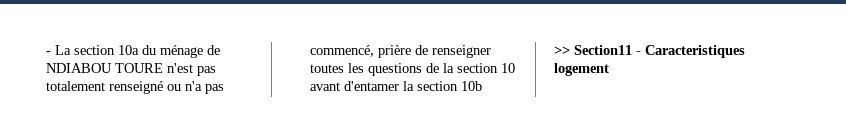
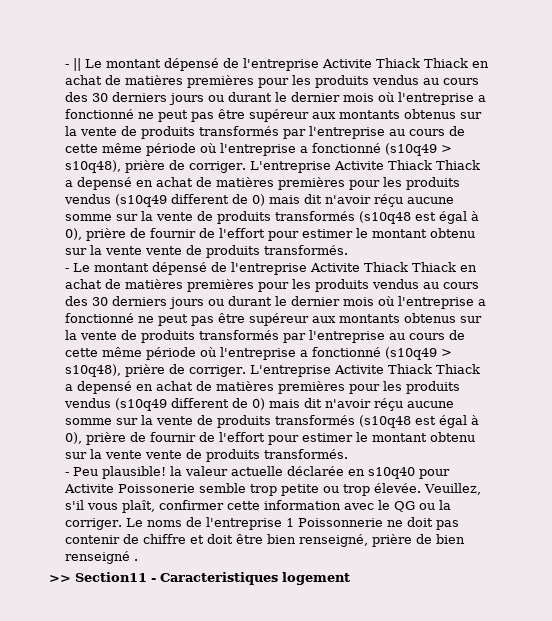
- - La section 10a du ménage de NDIABOU TOURE n'est pas totalement renseigné ou n'a pas commencé, prière de renseigner toutes les questions de la section 10 avant d'entamer la section 10b
+ - || Le montant dépensé de l'entreprise Activite Thiack Thiack en achat de matières premières pour les produits vendus au cours des 30 derniers jours ou durant le dernier mois où l'entreprise a fonctionné ne peut pas être supéreur aux montants obtenus sur la vente de produits transformés par l'entreprise au cours de cette même période où l'entreprise a fonctionné (s10q49 > s10q48), prière de corriger. L'entreprise Activite Thiack Thiack a depensé en achat de matières premières pour les produits vendus (s10q49 different de 0) mais dit n'avoir réçu aucune somme sur la vente de produits transformés (s10q48 est égal à 0), prière de fournir de l'effort pour estimer le montant obtenu sur la vente vente de produits transformés.
+ - Le montant dépensé de l'entreprise Activite Thiack Thiack en achat de matières premières pour les produits vendus au cours des 30 derniers jours ou durant le dernier mois où l'entreprise a fonctionné ne peut pas être supéreur aux montants obtenus sur la vente de produits transformés par l'entreprise au cours de cette même période où l'entreprise a fonctionné (s10q49 > s10q48), prière de corriger. L'entreprise Activite Thiack Thiack a depensé en achat de matières premières pour les produits vendus (s10q49 different de 0) mais dit n'avoir réçu aucune somme sur la vente de produits transformés (s10q48 est égal à 0), prière de fournir de l'effort pour estimer le montant obtenu sur la vente vente de produits transformés.
+ - Peu plausible! la valeur actuelle déclarée en s10q40 pour Activite Poissonerie semble trop petite ou trop élevée. Veuillez, s'il vous plaît, confirmer cette information avec le QG ou la corriger. Le noms de l'entreprise 1 Poissonnerie ne doit pas contenir de chiffre et doit être bien renseigné, prière de bien renseigné .

